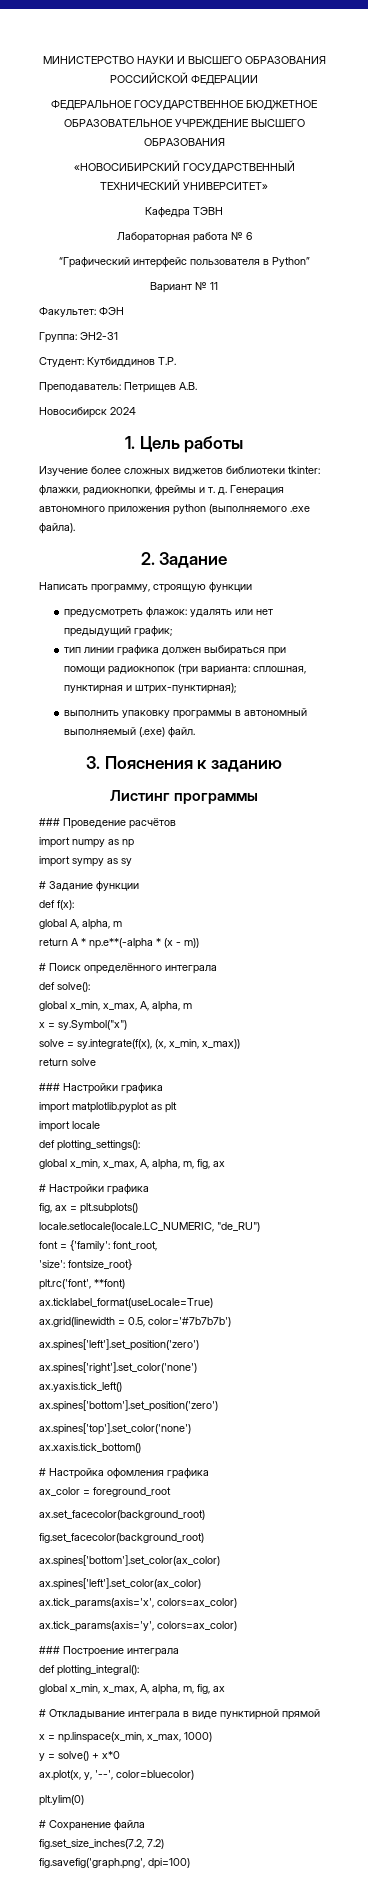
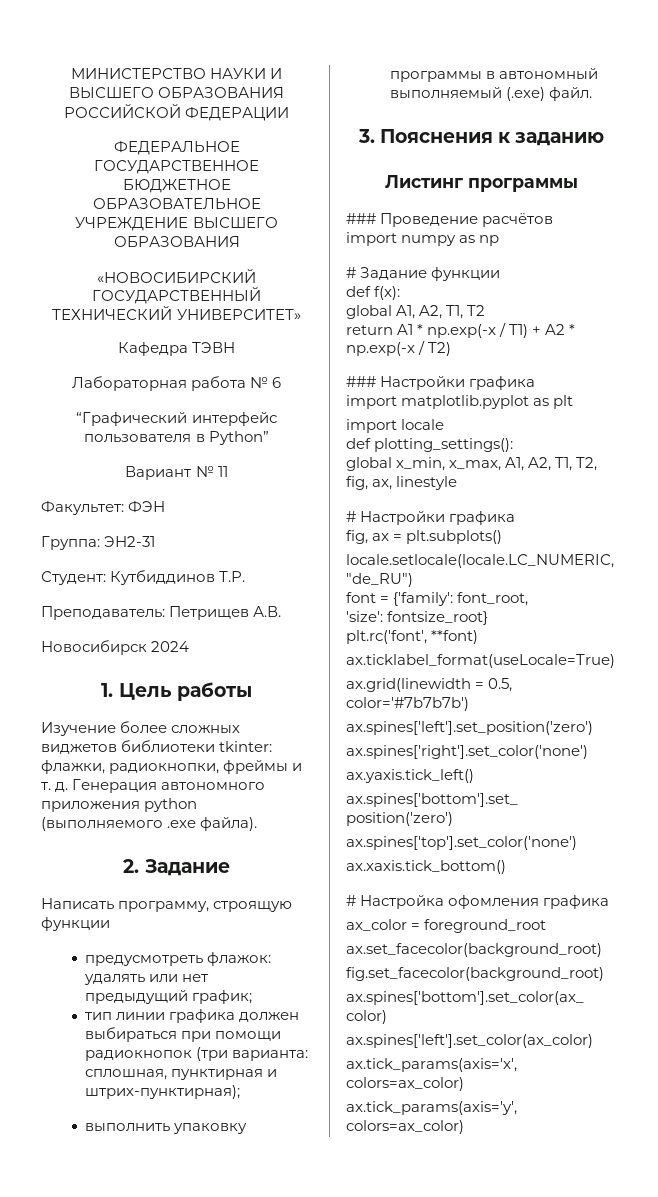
- import sympy as sy
- global A, alpha, m
- return A * np.e**(-alpha * (x - m))
- # Поиск определённого интеграла
- def solve():
- global x_min, x_max, A, alpha, m
- x = sy.Symbol("x")
- solve = sy.integrate(f(x), (x, x_min, x_max))
- return solve
+ global A1, A2, T1, T2
+ return A1 * np.exp(-x / T1) + A2 * np.exp(-x / T2)
  def plotting_settings():
- global x_min, x_max, A, alpha, m, fig, ax
+ global x_min, x_max, A1, A2, T1, T2, fig, ax, linestyle
- ### Построение интеграла
- def plotting_integral():
- global x_min, x_max, A, alpha, m, fig, ax
- # Откладывание интеграла в виде пунктирной прямой
- x = np.linspace(x_min, x_max, 1000)
- y = solve() + x*0
- ax.plot(x, y, '--', color=bluecolor)
- plt.ylim(0)
- # Сохранение файла
- fig.set_size_inches(7.2, 7.2)
- fig.savefig('graph.png', dpi=100)

